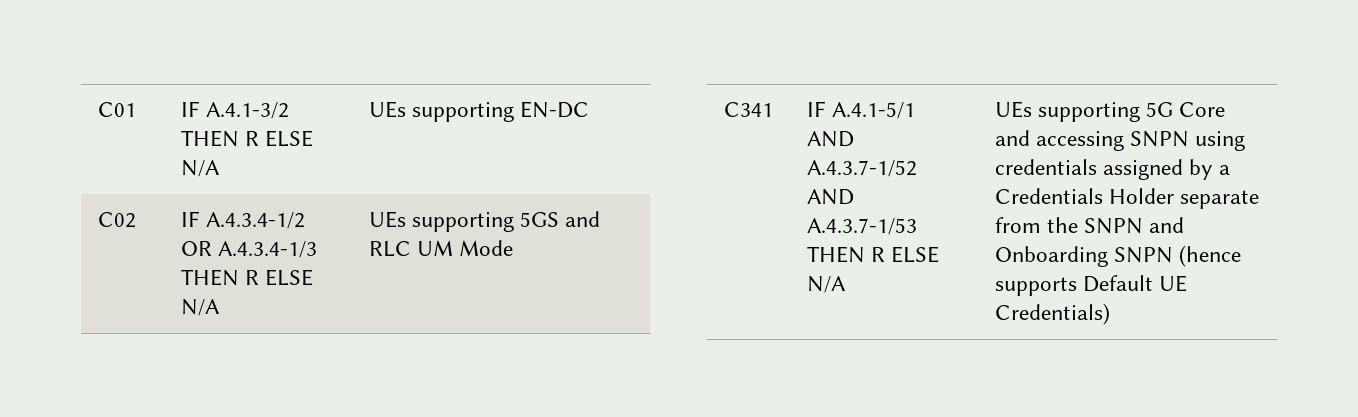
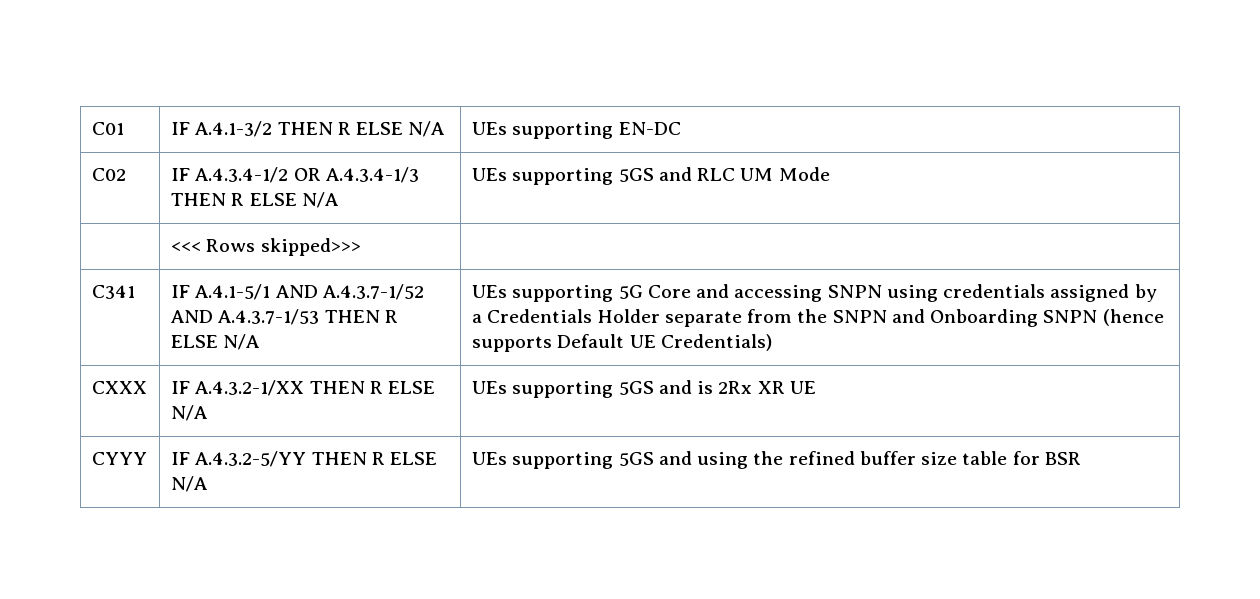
+ | <<< Rows skipped>>> |
+ CXXX | IF A.4.3.2-1/XX THEN R ELSE N/A | UEs supporting 5GS and is 2Rx XR UE
+ CYYY | IF A.4.3.2-5/YY THEN R ELSE N/A | UEs supporting 5GS and using the refined buffer size table for BSR

